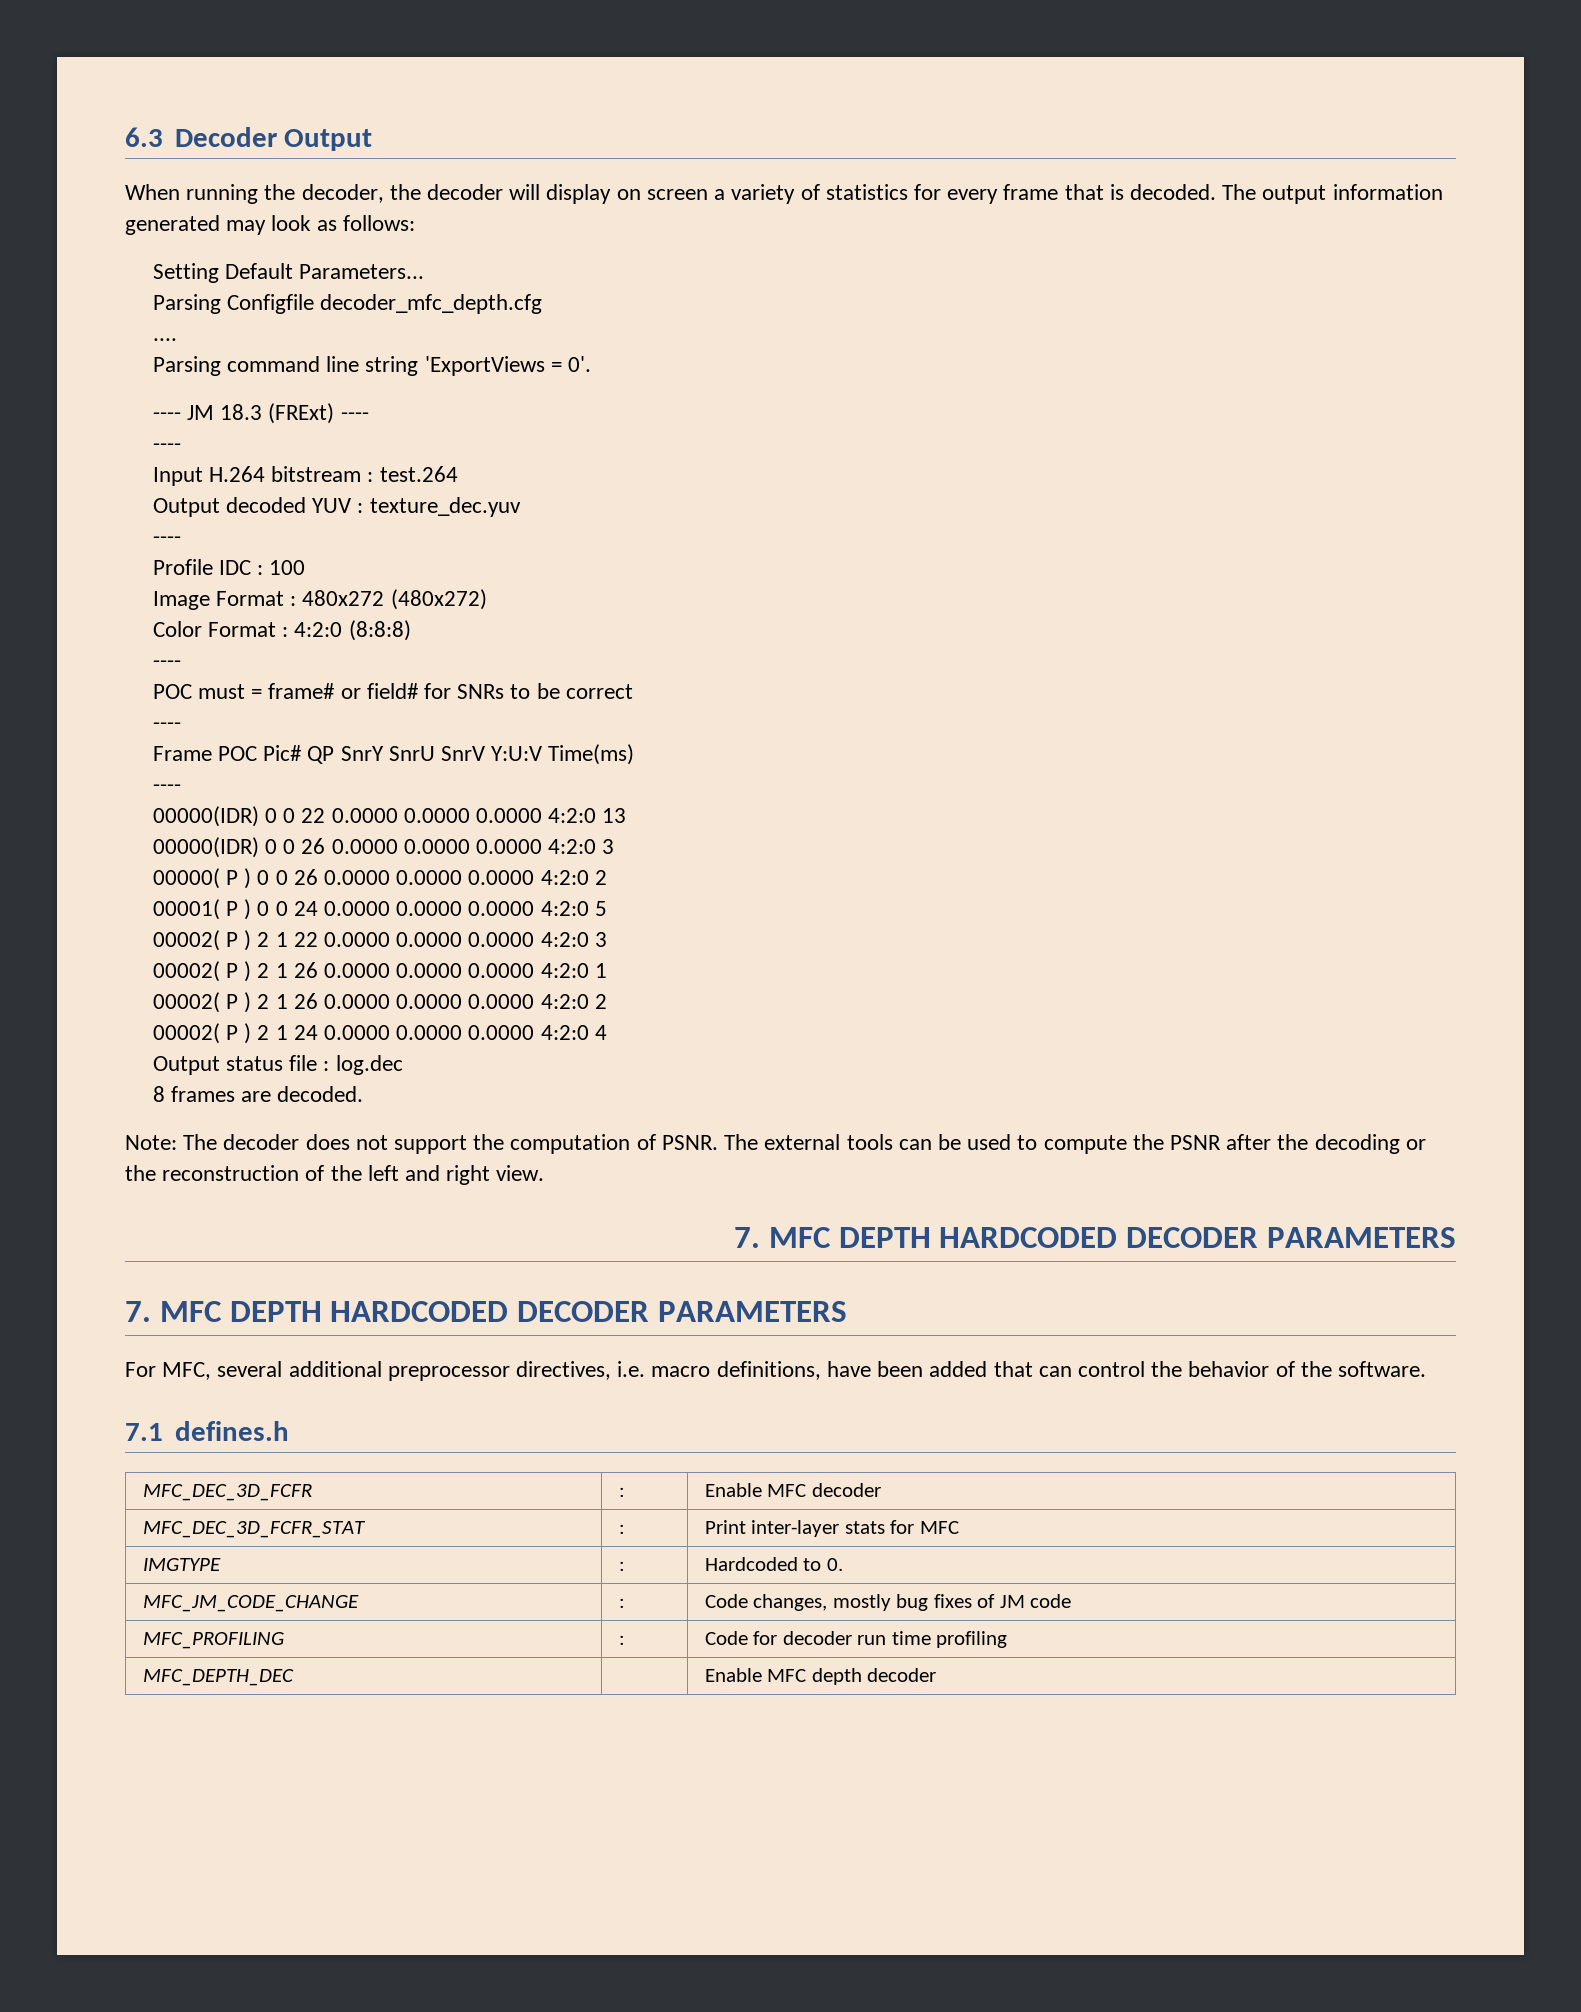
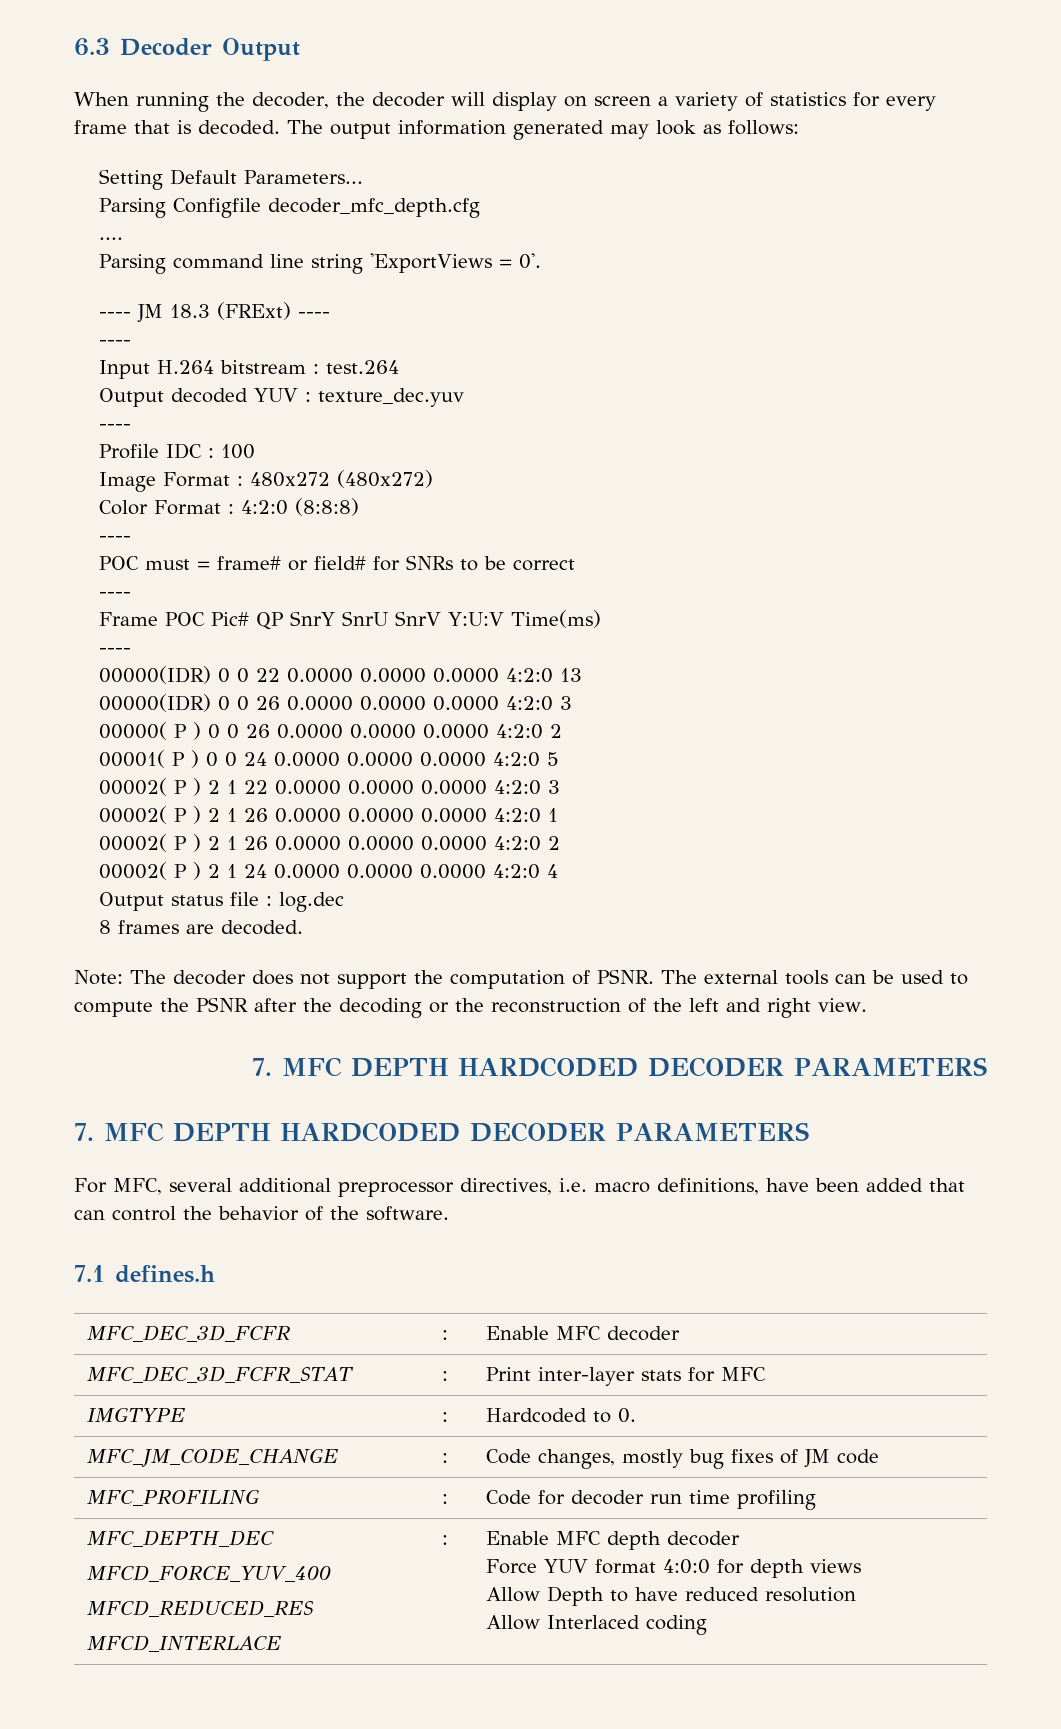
- MFC_DEPTH_DEC | | Enable MFC depth decoder
+ MFC_DEPTH_DEC
+ MFCD_FORCE_YUV_400
+ MFCD_REDUCED_RES
+ MFCD_INTERLACE | : | Enable MFC depth decoder
+ Force YUV format 4:0:0 for depth views
+ Allow Depth to have reduced resolution
+ Allow Interlaced coding

